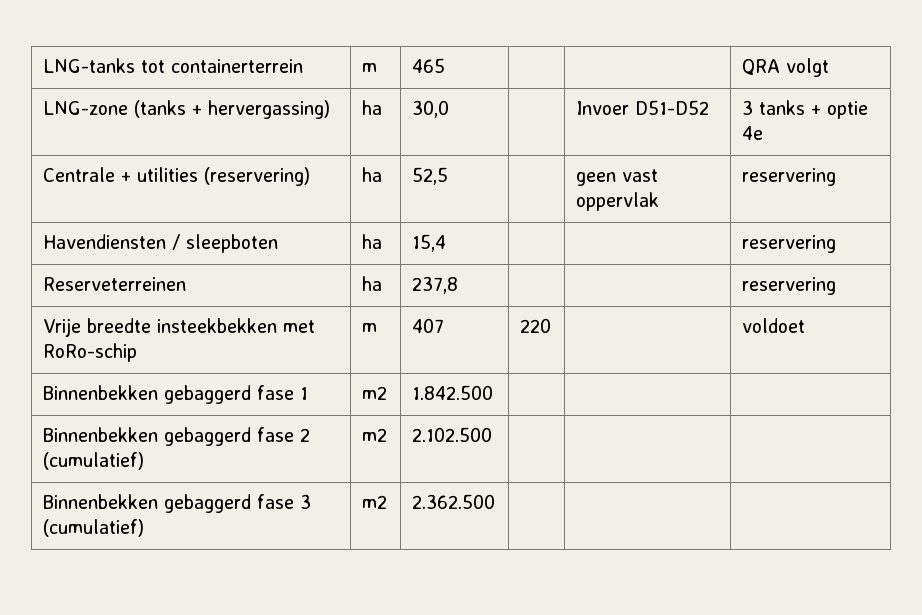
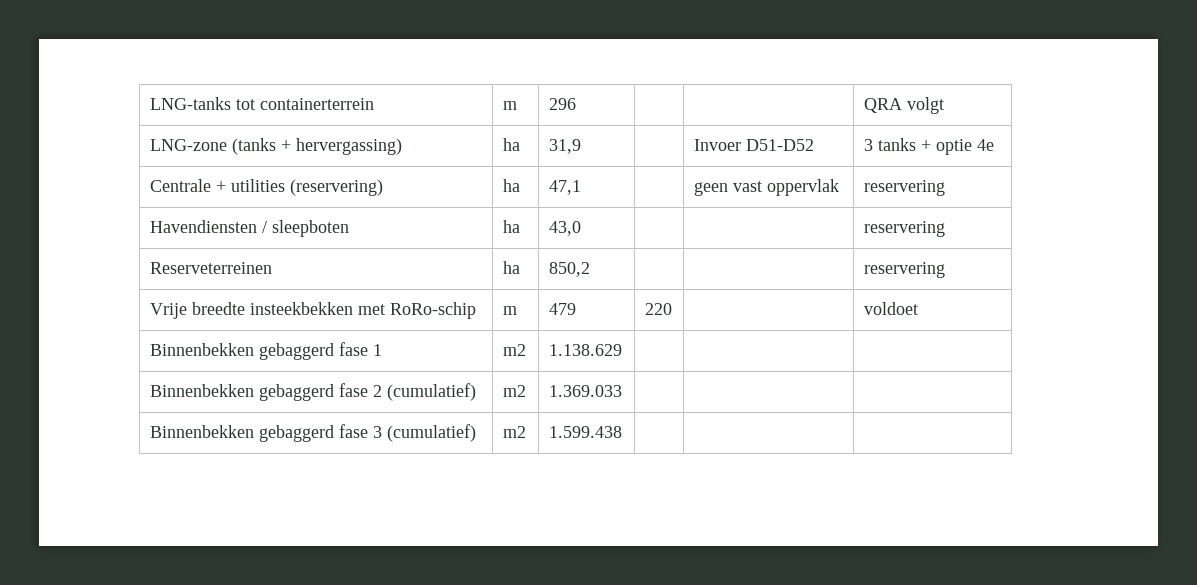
- LNG-tanks tot containerterrein | m | 465 | | | QRA volgt
+ LNG-tanks tot containerterrein | m | 296 | | | QRA volgt
- LNG-zone (tanks + hervergassing) | ha | 30,0 | | Invoer D51-D52 | 3 tanks + optie 4e
+ LNG-zone (tanks + hervergassing) | ha | 31,9 | | Invoer D51-D52 | 3 tanks + optie 4e
- Centrale + utilities (reservering) | ha | 52,5 | | geen vast oppervlak | reservering
+ Centrale + utilities (reservering) | ha | 47,1 | | geen vast oppervlak | reservering
- Havendiensten / sleepboten | ha | 15,4 | | | reservering
+ Havendiensten / sleepboten | ha | 43,0 | | | reservering
- Reserveterreinen | ha | 237,8 | | | reservering
+ Reserveterreinen | ha | 850,2 | | | reservering
- Vrije breedte insteekbekken met RoRo-schip | m | 407 | 220 | | voldoet
+ Vrije breedte insteekbekken met RoRo-schip | m | 479 | 220 | | voldoet
- Binnenbekken gebaggerd fase 1 | m2 | 1.842.500 | | |
+ Binnenbekken gebaggerd fase 1 | m2 | 1.138.629 | | |
- Binnenbekken gebaggerd fase 2 (cumulatief) | m2 | 2.102.500 | | |
+ Binnenbekken gebaggerd fase 2 (cumulatief) | m2 | 1.369.033 | | |
- Binnenbekken gebaggerd fase 3 (cumulatief) | m2 | 2.362.500 | | |
+ Binnenbekken gebaggerd fase 3 (cumulatief) | m2 | 1.599.438 | | |

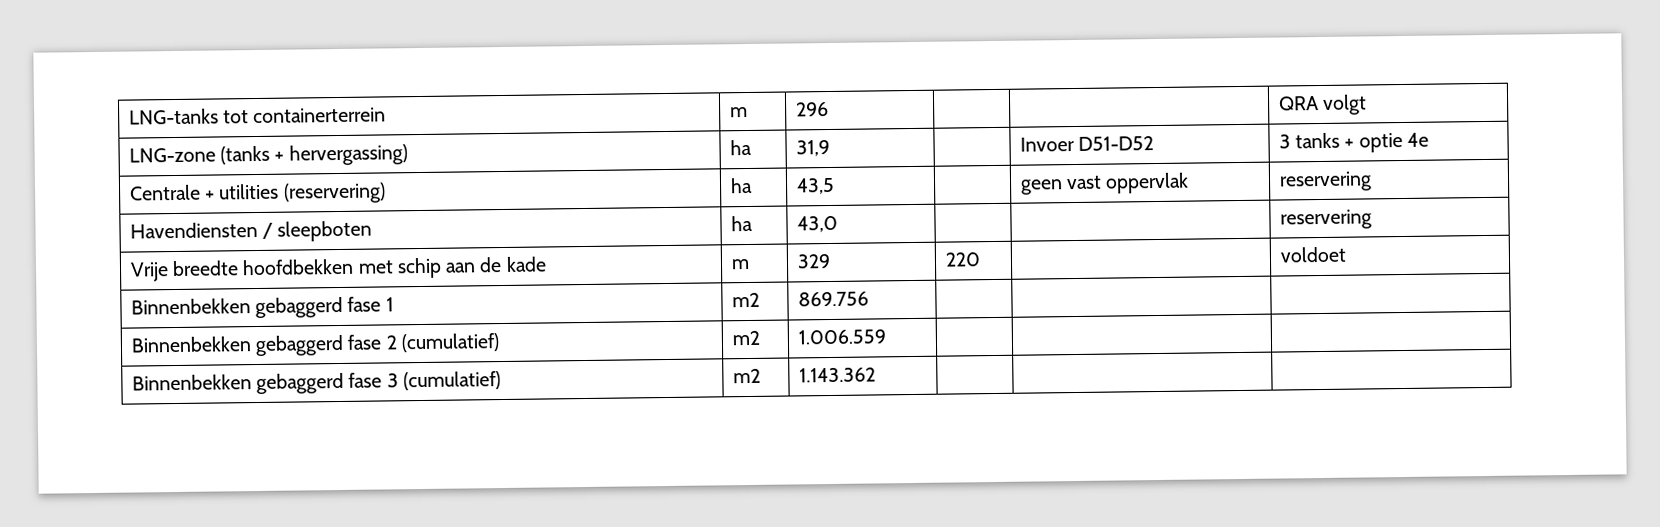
- Centrale + utilities (reservering) | ha | 47,1 | | geen vast oppervlak | reservering
+ Centrale + utilities (reservering) | ha | 43,5 | | geen vast oppervlak | reservering
- Reserveterreinen | ha | 850,2 | | | reservering
- Vrije breedte insteekbekken met RoRo-schip | m | 479 | 220 | | voldoet
+ Vrije breedte hoofdbekken met schip aan de kade | m | 329 | 220 | | voldoet
- Binnenbekken gebaggerd fase 1 | m2 | 1.138.629 | | |
+ Binnenbekken gebaggerd fase 1 | m2 | 869.756 | | |
- Binnenbekken gebaggerd fase 2 (cumulatief) | m2 | 1.369.033 | | |
+ Binnenbekken gebaggerd fase 2 (cumulatief) | m2 | 1.006.559 | | |
- Binnenbekken gebaggerd fase 3 (cumulatief) | m2 | 1.599.438 | | |
+ Binnenbekken gebaggerd fase 3 (cumulatief) | m2 | 1.143.362 | | |

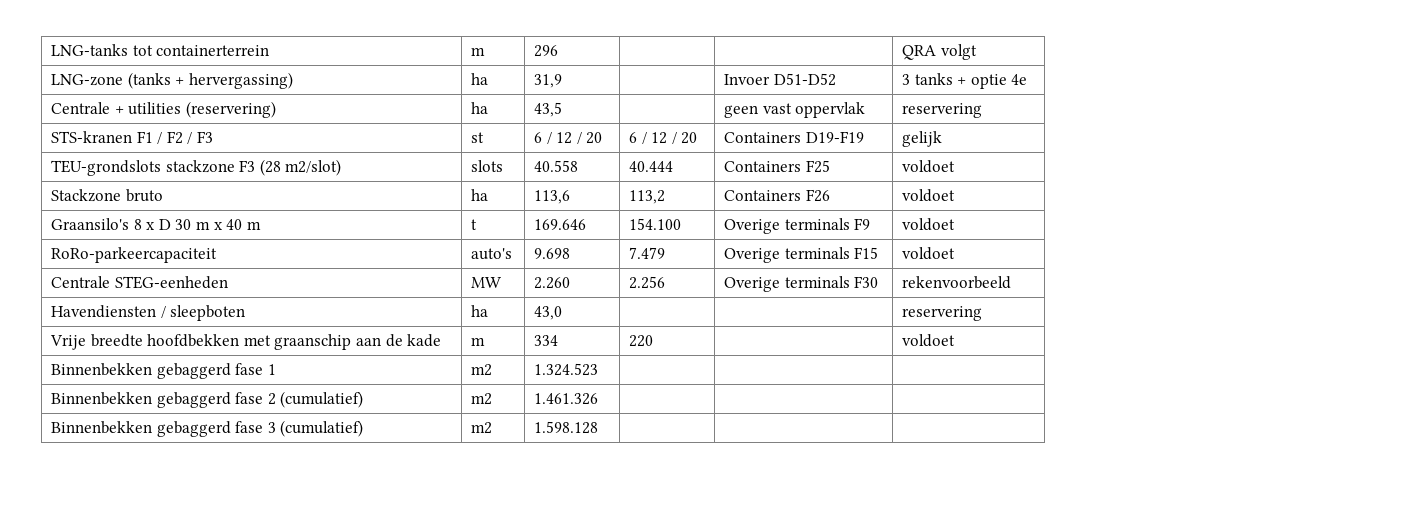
+ STS-kranen F1 / F2 / F3 | st | 6 / 12 / 20 | 6 / 12 / 20 | Containers D19-F19 | gelijk
+ TEU-grondslots stackzone F3 (28 m2/slot) | slots | 40.558 | 40.444 | Containers F25 | voldoet
+ Stackzone bruto | ha | 113,6 | 113,2 | Containers F26 | voldoet
+ Graansilo's 8 x D 30 m x 40 m | t | 169.646 | 154.100 | Overige terminals F9 | voldoet
+ RoRo-parkeercapaciteit | auto's | 9.698 | 7.479 | Overige terminals F15 | voldoet
+ Centrale STEG-eenheden | MW | 2.260 | 2.256 | Overige terminals F30 | rekenvoorbeeld
- Vrije breedte hoofdbekken met schip aan de kade | m | 329 | 220 | | voldoet
+ Vrije breedte hoofdbekken met graanschip aan de kade | m | 334 | 220 | | voldoet
- Binnenbekken gebaggerd fase 1 | m2 | 869.756 | | |
+ Binnenbekken gebaggerd fase 1 | m2 | 1.324.523 | | |
- Binnenbekken gebaggerd fase 2 (cumulatief) | m2 | 1.006.559 | | |
+ Binnenbekken gebaggerd fase 2 (cumulatief) | m2 | 1.461.326 | | |
- Binnenbekken gebaggerd fase 3 (cumulatief) | m2 | 1.143.362 | | |
+ Binnenbekken gebaggerd fase 3 (cumulatief) | m2 | 1.598.128 | | |

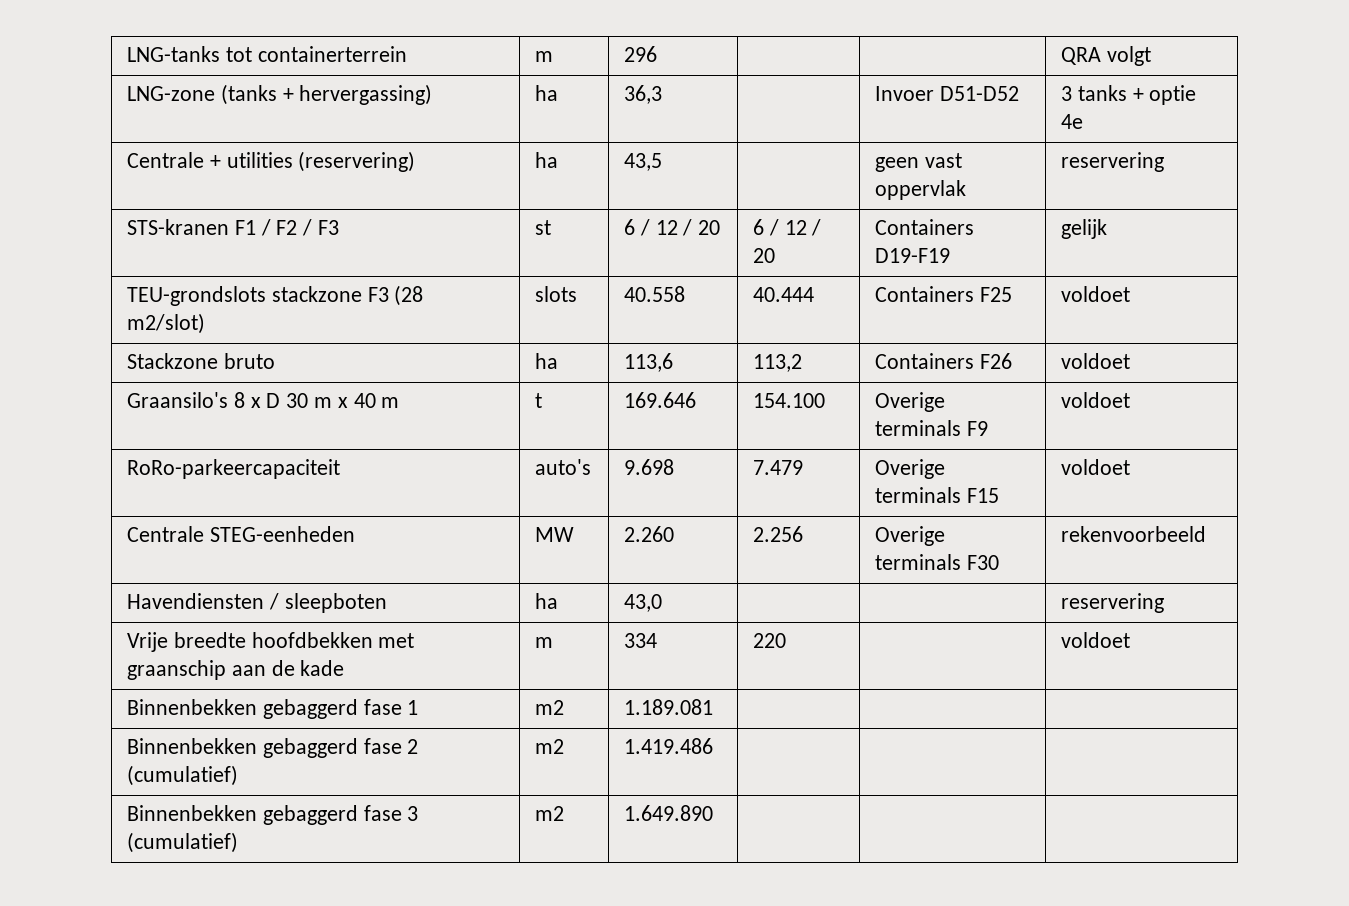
- LNG-zone (tanks + hervergassing) | ha | 31,9 | | Invoer D51-D52 | 3 tanks + optie 4e
+ LNG-zone (tanks + hervergassing) | ha | 36,3 | | Invoer D51-D52 | 3 tanks + optie 4e
- Binnenbekken gebaggerd fase 1 | m2 | 1.324.523 | | |
+ Binnenbekken gebaggerd fase 1 | m2 | 1.189.081 | | |
- Binnenbekken gebaggerd fase 2 (cumulatief) | m2 | 1.461.326 | | |
+ Binnenbekken gebaggerd fase 2 (cumulatief) | m2 | 1.419.486 | | |
- Binnenbekken gebaggerd fase 3 (cumulatief) | m2 | 1.598.128 | | |
+ Binnenbekken gebaggerd fase 3 (cumulatief) | m2 | 1.649.890 | | |

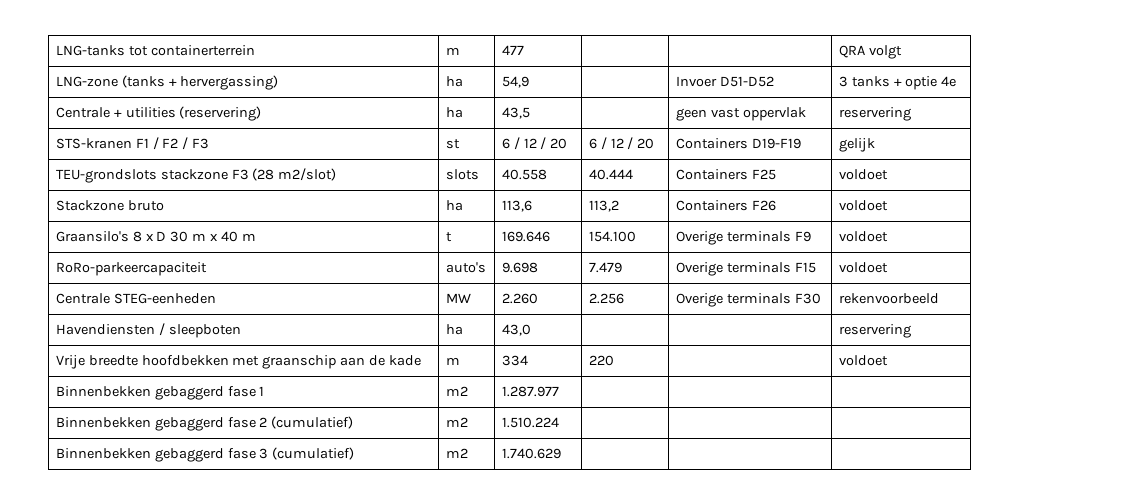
- LNG-tanks tot containerterrein | m | 296 | | | QRA volgt
+ LNG-tanks tot containerterrein | m | 477 | | | QRA volgt
- LNG-zone (tanks + hervergassing) | ha | 36,3 | | Invoer D51-D52 | 3 tanks + optie 4e
+ LNG-zone (tanks + hervergassing) | ha | 54,9 | | Invoer D51-D52 | 3 tanks + optie 4e
- Binnenbekken gebaggerd fase 1 | m2 | 1.189.081 | | |
+ Binnenbekken gebaggerd fase 1 | m2 | 1.287.977 | | |
- Binnenbekken gebaggerd fase 2 (cumulatief) | m2 | 1.419.486 | | |
+ Binnenbekken gebaggerd fase 2 (cumulatief) | m2 | 1.510.224 | | |
- Binnenbekken gebaggerd fase 3 (cumulatief) | m2 | 1.649.890 | | |
+ Binnenbekken gebaggerd fase 3 (cumulatief) | m2 | 1.740.629 | | |

